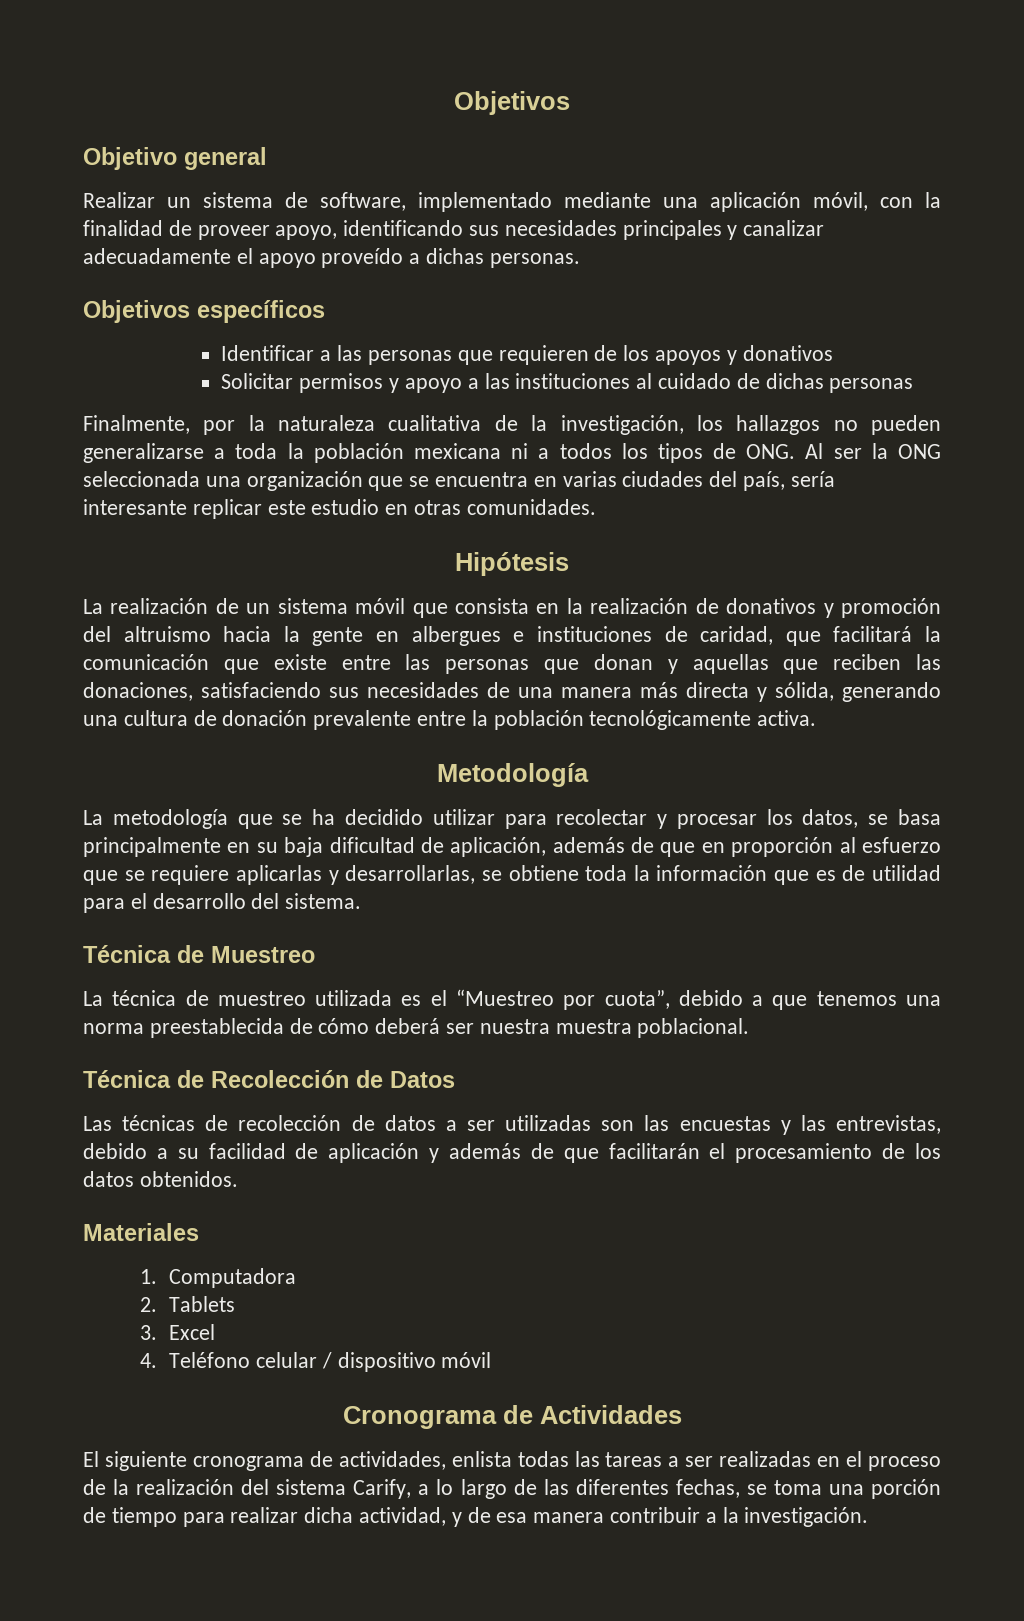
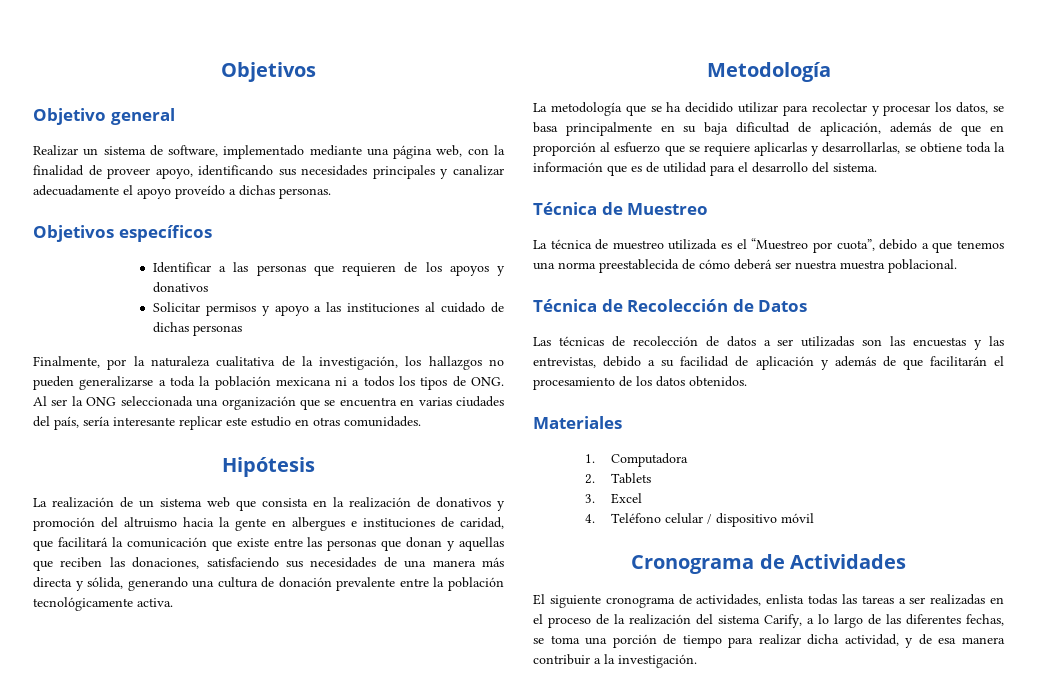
- Realizar un sistema de software, implementado mediante una aplicación móvil, con la finalidad de proveer apoyo, identificando sus necesidades principales y canalizar adecuadamente el apoyo proveído a dichas personas.
+ Realizar un sistema de software, implementado mediante una página web, con la finalidad de proveer apoyo, identificando sus necesidades principales y canalizar adecuadamente el apoyo proveído a dichas personas.
- La realización de un sistema móvil que consista en la realización de donativos y promoción del altruismo hacia la gente en albergues e instituciones de caridad, que facilitará la comunicación que existe entre las personas que donan y aquellas que reciben las donaciones, satisfaciendo sus necesidades de una manera más directa y sólida, generando una cultura de donación prevalente entre la población tecnológicamente activa.
+ La realización de un sistema web que consista en la realización de donativos y promoción del altruismo hacia la gente en albergues e instituciones de caridad, que facilitará la comunicación que existe entre las personas que donan y aquellas que reciben las donaciones, satisfaciendo sus necesidades de una manera más directa y sólida, generando una cultura de donación prevalente entre la población tecnológicamente activa.

